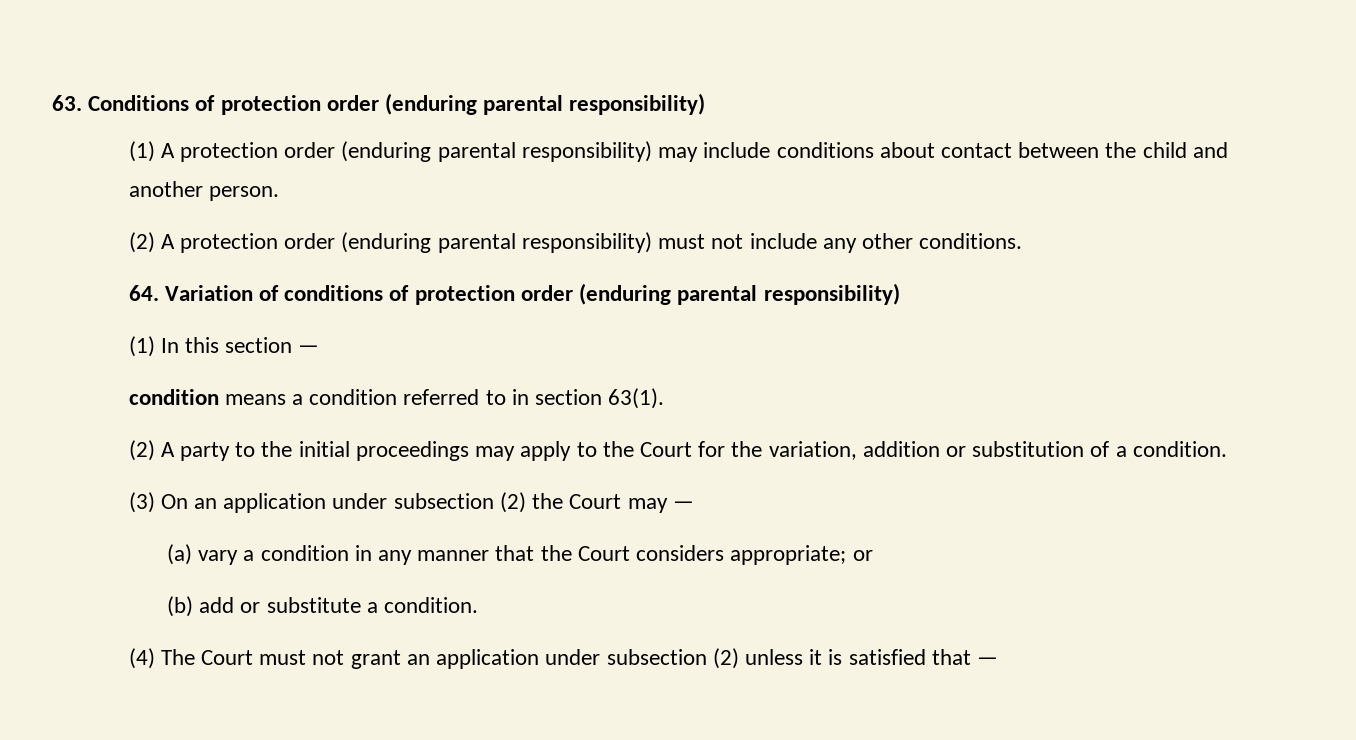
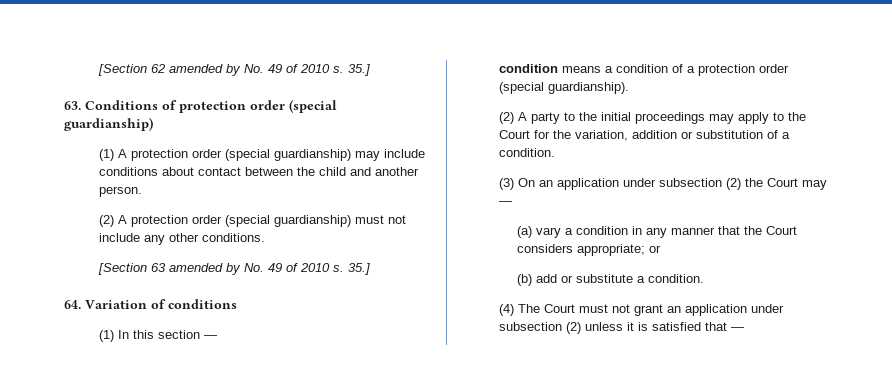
+ [Section 62 amended by No. 49 of 2010 s. 35.]
- 63. Conditions of protection order (enduring parental responsibility)
+ 63. Conditions of protection order (special guardianship)
- (1) A protection order (enduring parental responsibility) may include conditions about contact between the child and another person.
+ (1) A protection order (special guardianship) may include conditions about contact between the child and another person.
- (2) A protection order (enduring parental responsibility) must not include any other conditions.
+ (2) A protection order (special guardianship) must not include any other conditions.
- 64. Variation of conditions of protection order (enduring parental responsibility)
+ [Section 63 amended by No. 49 of 2010 s. 35.]
+ 64. Variation of conditions
- condition means a condition referred to in section 63(1).
+ condition means a condition of a protection order (special guardianship).

